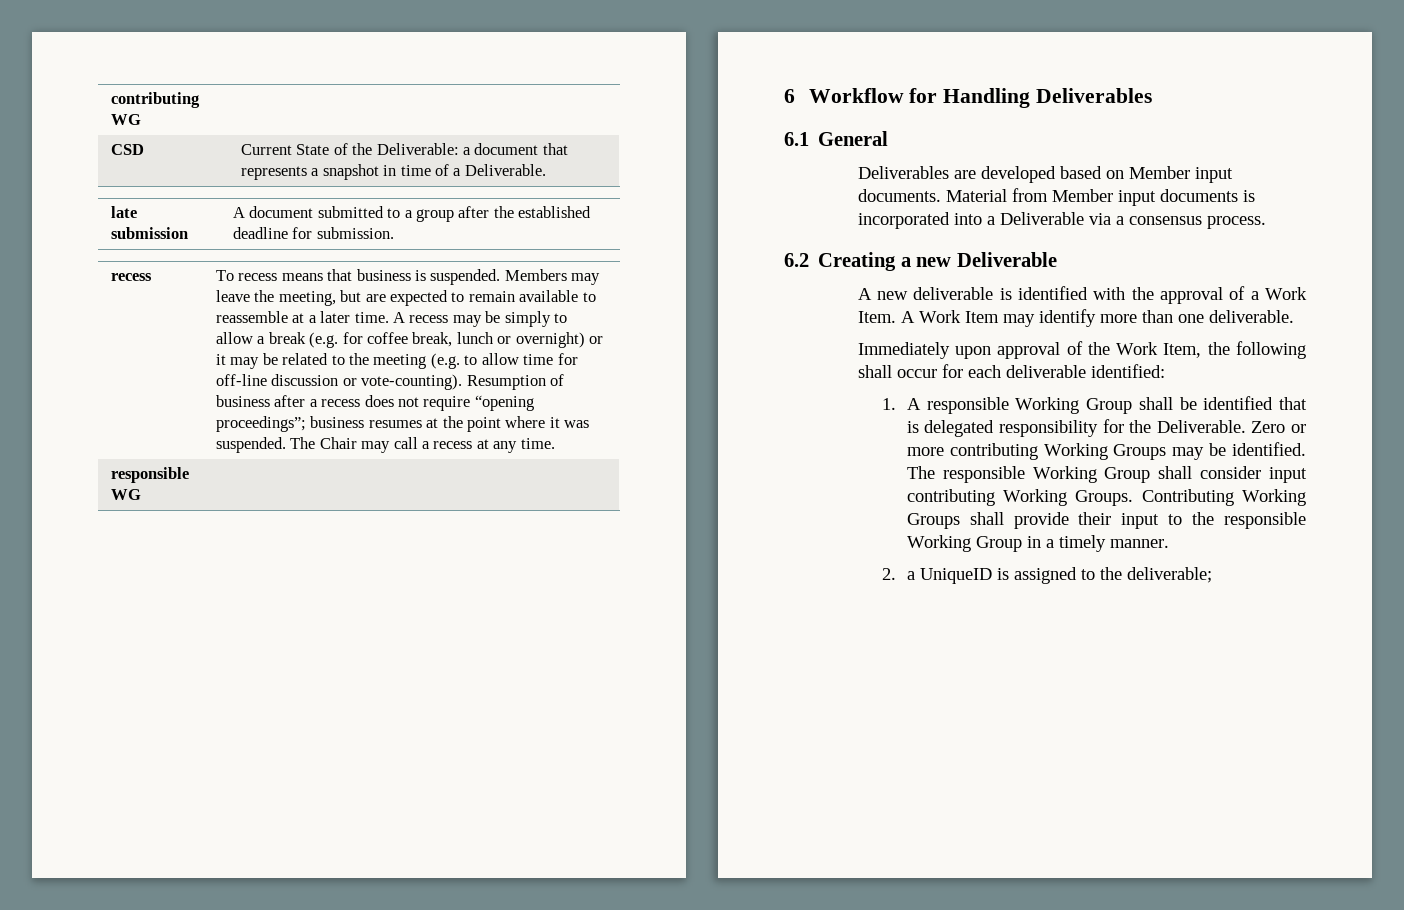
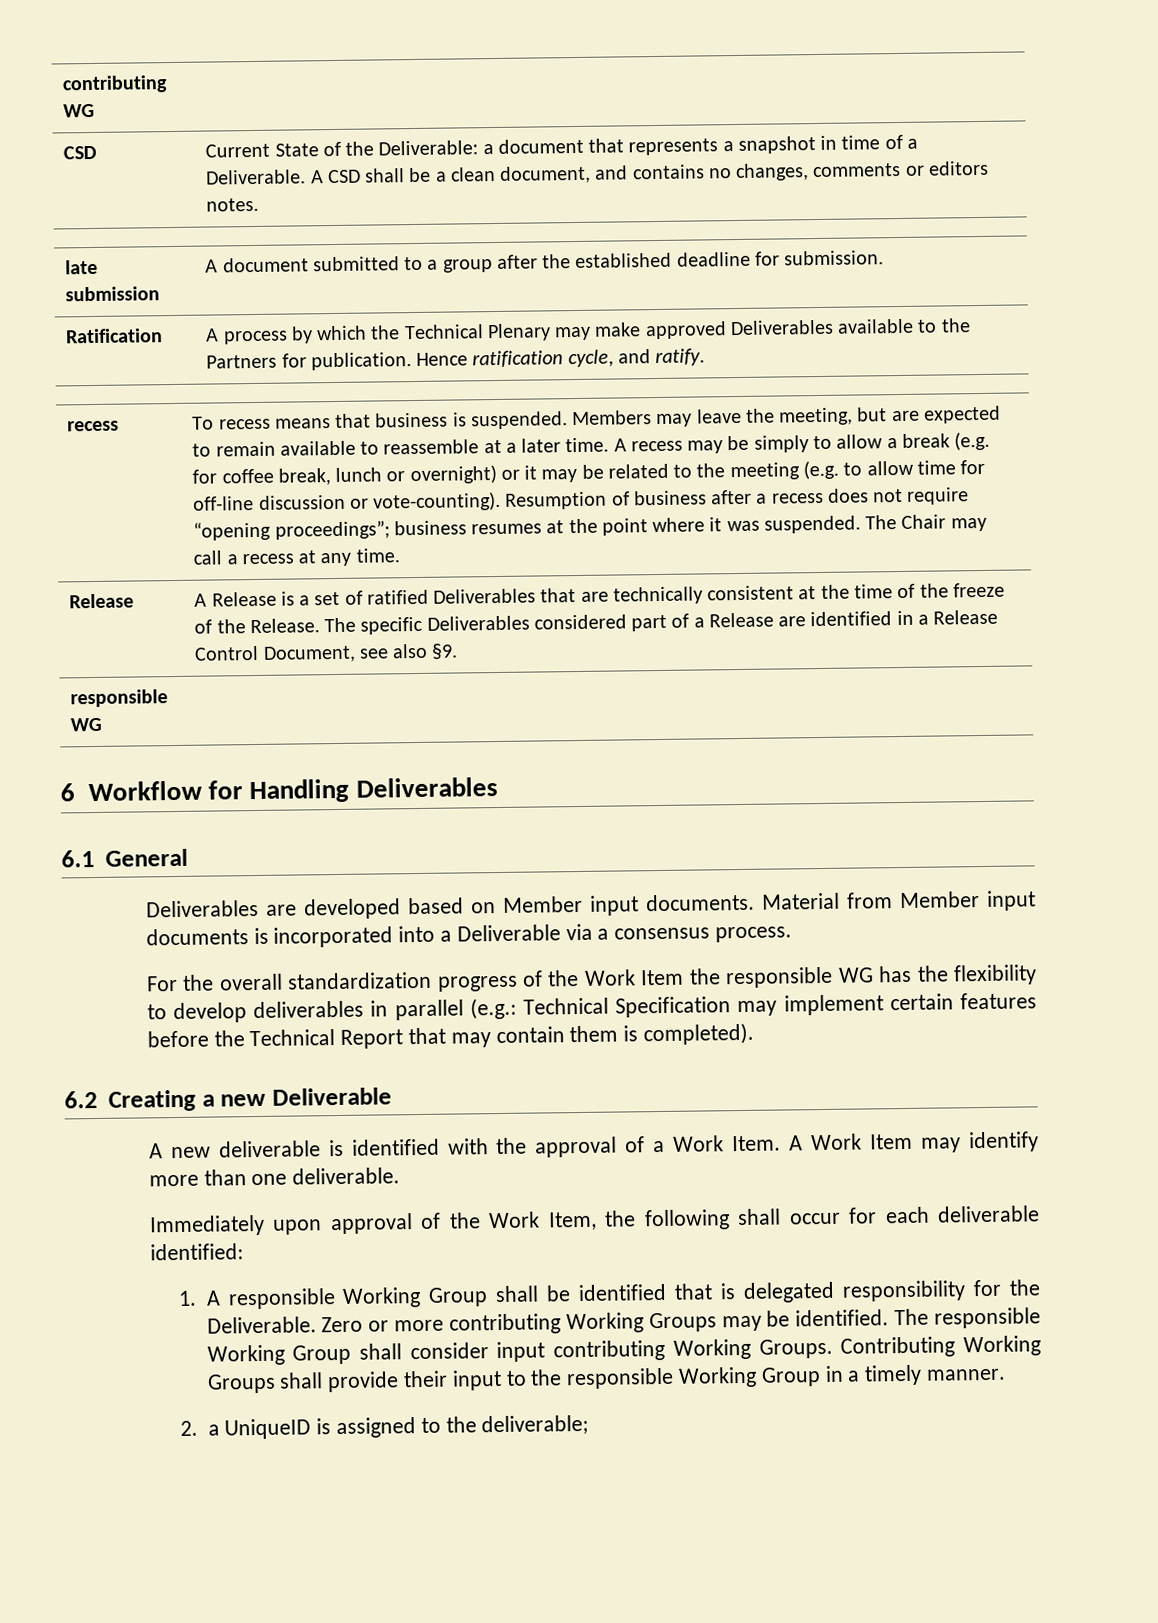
- CSD | Current State of the Deliverable: a document that represents a snapshot in time of a Deliverable.
+ CSD | Current State of the Deliverable: a document that represents a snapshot in time of a Deliverable. A CSD shall be a clean document, and contains no changes, comments or editors notes.
+ Ratification | A process by which the Technical Plenary may make approved Deliverables available to the Partners for publication. Hence ratification cycle, and ratify.
+ Release | A Release is a set of ratified Deliverables that are technically consistent at the time of the freeze of the Release. The specific Deliverables considered part of a Release are identified in a Release Control Document, see also §9.
+ For the overall standardization progress of the Work Item the responsible WG has the flexibility to develop deliverables in parallel (e.g.: Technical Specification may implement certain features before the Technical Report that may contain them is completed).

